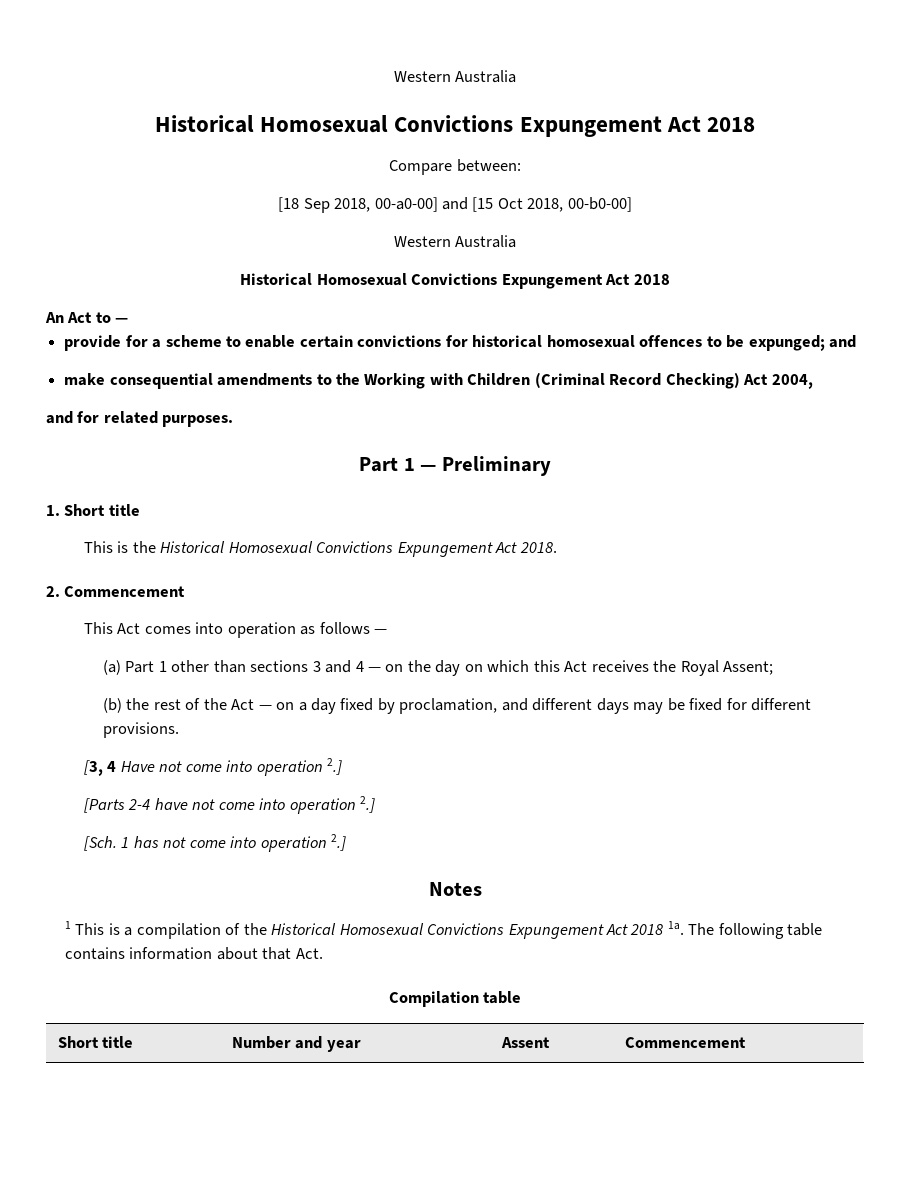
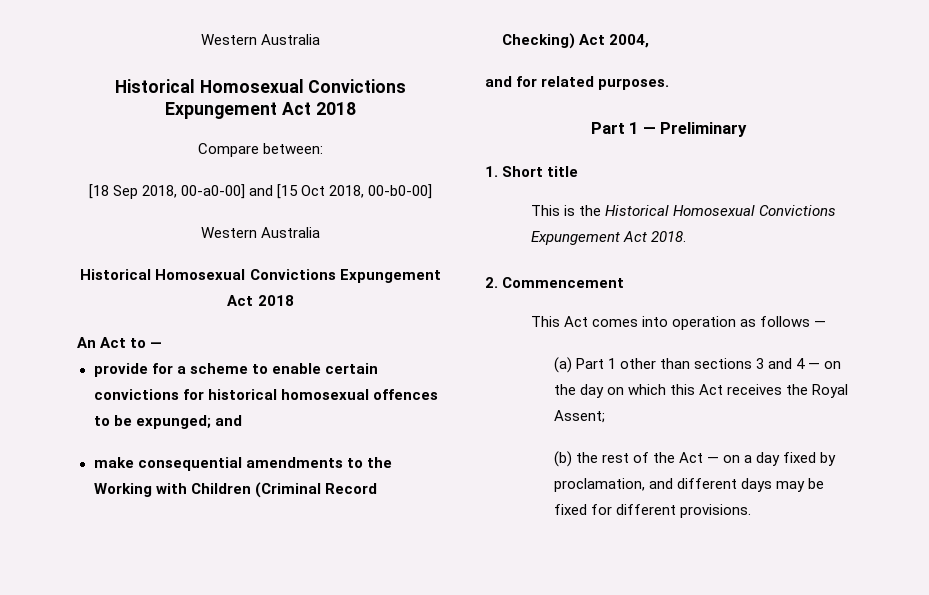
- [3, 4 Have not come into operation 2.]
- [Parts 2-4 have not come into operation 2.]
- [Sch. 1 has not come into operation 2.]
- Notes
- 1 This is a compilation of the Historical Homosexual Convictions Expungement Act 2018 1a. The following table contains information about that Act.
- Compilation table
- Short title | Number and year | Assent | Commencement

